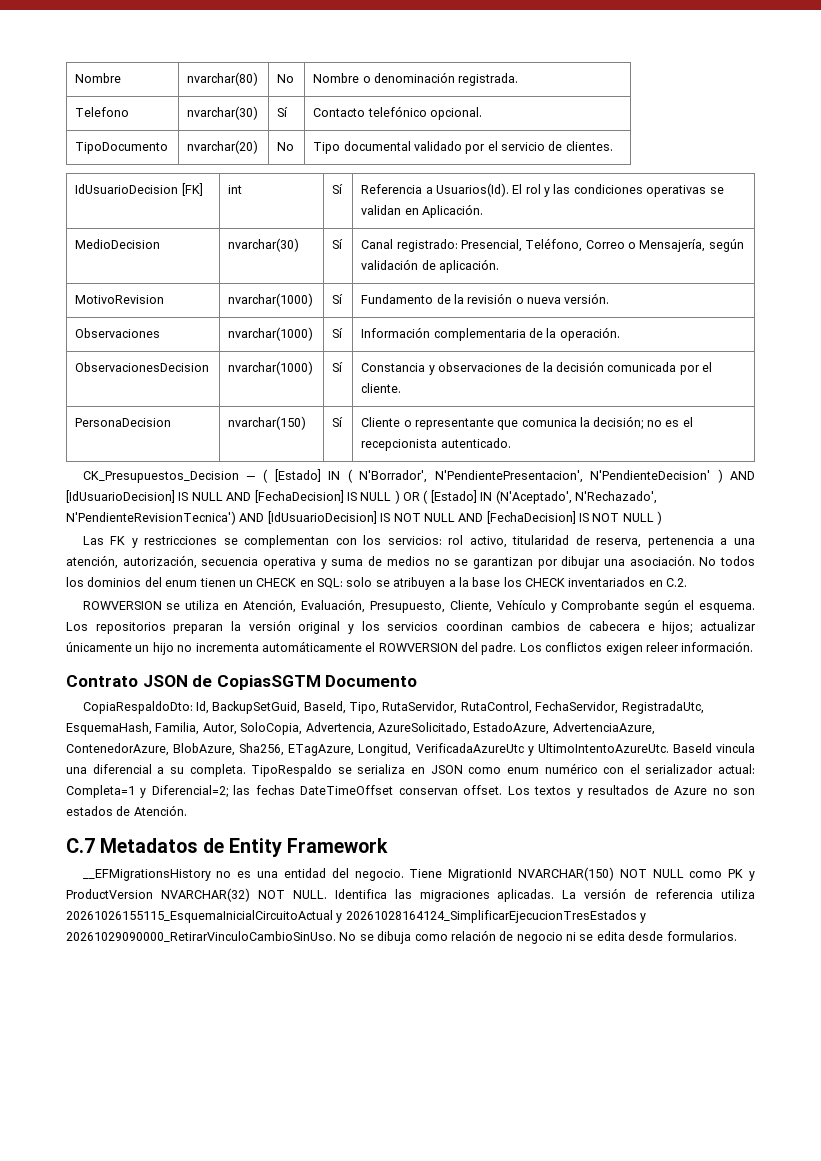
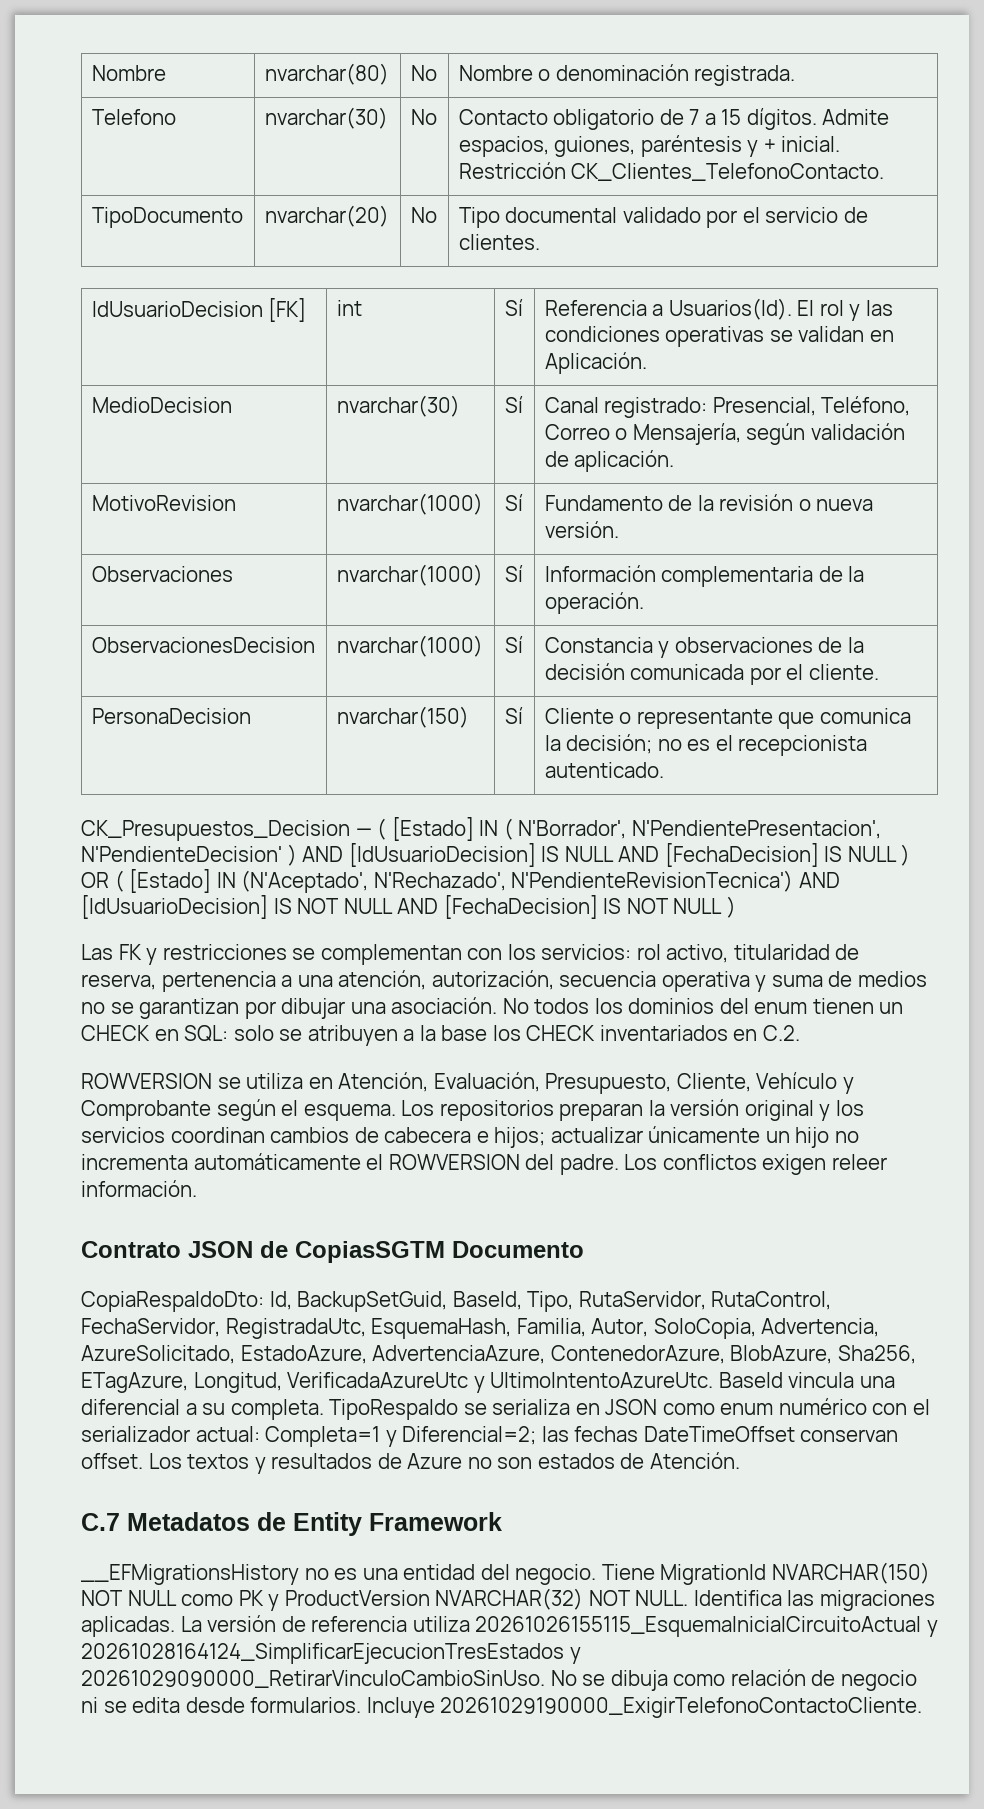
- Telefono | nvarchar(30) | Sí | Contacto telefónico opcional.
+ Telefono | nvarchar(30) | No | Contacto obligatorio de 7 a 15 dígitos. Admite espacios, guiones, paréntesis y + inicial. Restricción CK_Clientes_TelefonoContacto.
+ Incluye 20261029190000_ExigirTelefonoContactoCliente.

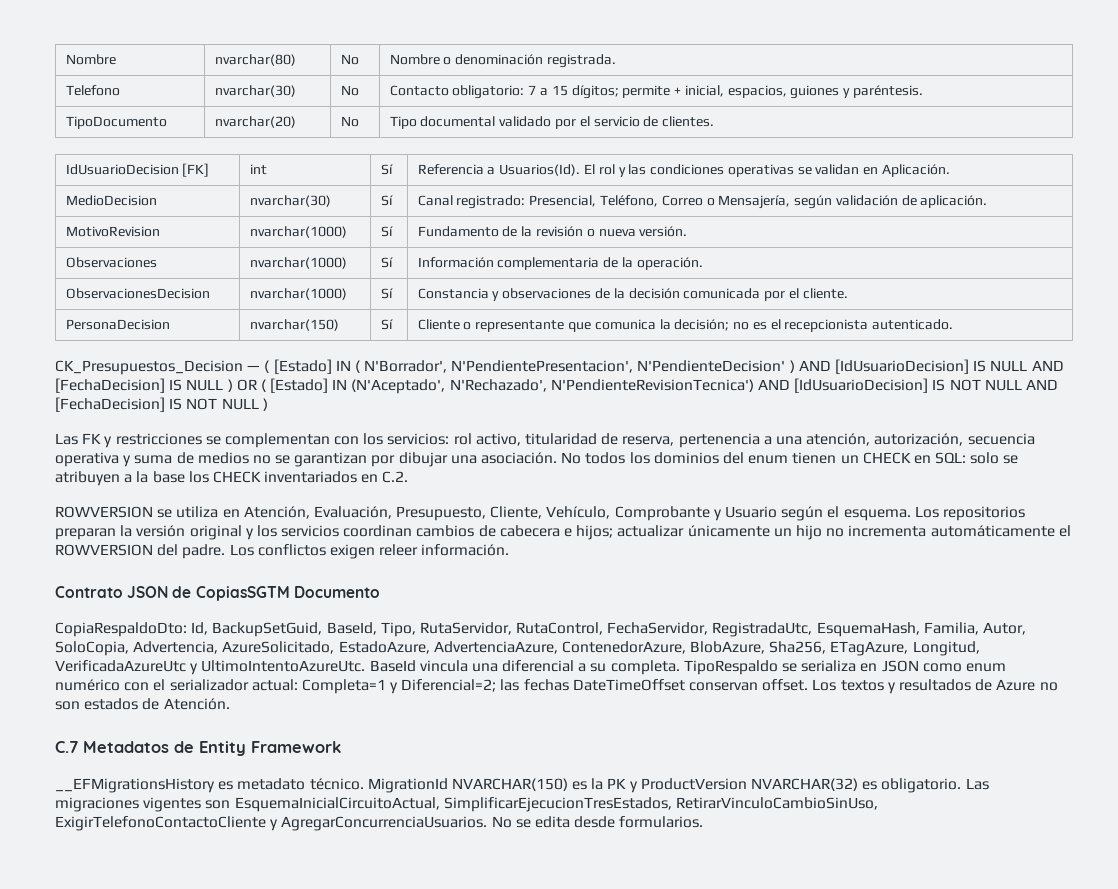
- Telefono | nvarchar(30) | No | Contacto obligatorio de 7 a 15 dígitos. Admite espacios, guiones, paréntesis y + inicial. Restricción CK_Clientes_TelefonoContacto.
+ Telefono | nvarchar(30) | No | Contacto obligatorio: 7 a 15 dígitos; permite + inicial, espacios, guiones y paréntesis.
- ROWVERSION se utiliza en Atención, Evaluación, Presupuesto, Cliente, Vehículo y Comprobante según el esquema.
+ ROWVERSION se utiliza en Atención, Evaluación, Presupuesto, Cliente, Vehículo, Comprobante y Usuario según el esquema.
- __EFMigrationsHistory no es una entidad del negocio. Tiene MigrationId NVARCHAR(150) NOT NULL como PK y ProductVersion NVARCHAR(32) NOT NULL. Identifica las migraciones aplicadas. La versión de referencia utiliza 20261026155115_EsquemaInicialCircuitoActual y 20261028164124_SimplificarEjecucionTresEstados y 20261029090000_RetirarVinculoCambioSinUso. No se dibuja como relación de negocio ni se edita desde formularios. Incluye 20261029190000_ExigirTelefonoContactoCliente.
+ __EFMigrationsHistory es metadato técnico. MigrationId NVARCHAR(150) es la PK y ProductVersion NVARCHAR(32) es obligatorio. Las migraciones vigentes son EsquemaInicialCircuitoActual, SimplificarEjecucionTresEstados, RetirarVinculoCambioSinUso, ExigirTelefonoContactoCliente y AgregarConcurrenciaUsuarios. No se edita desde formularios.

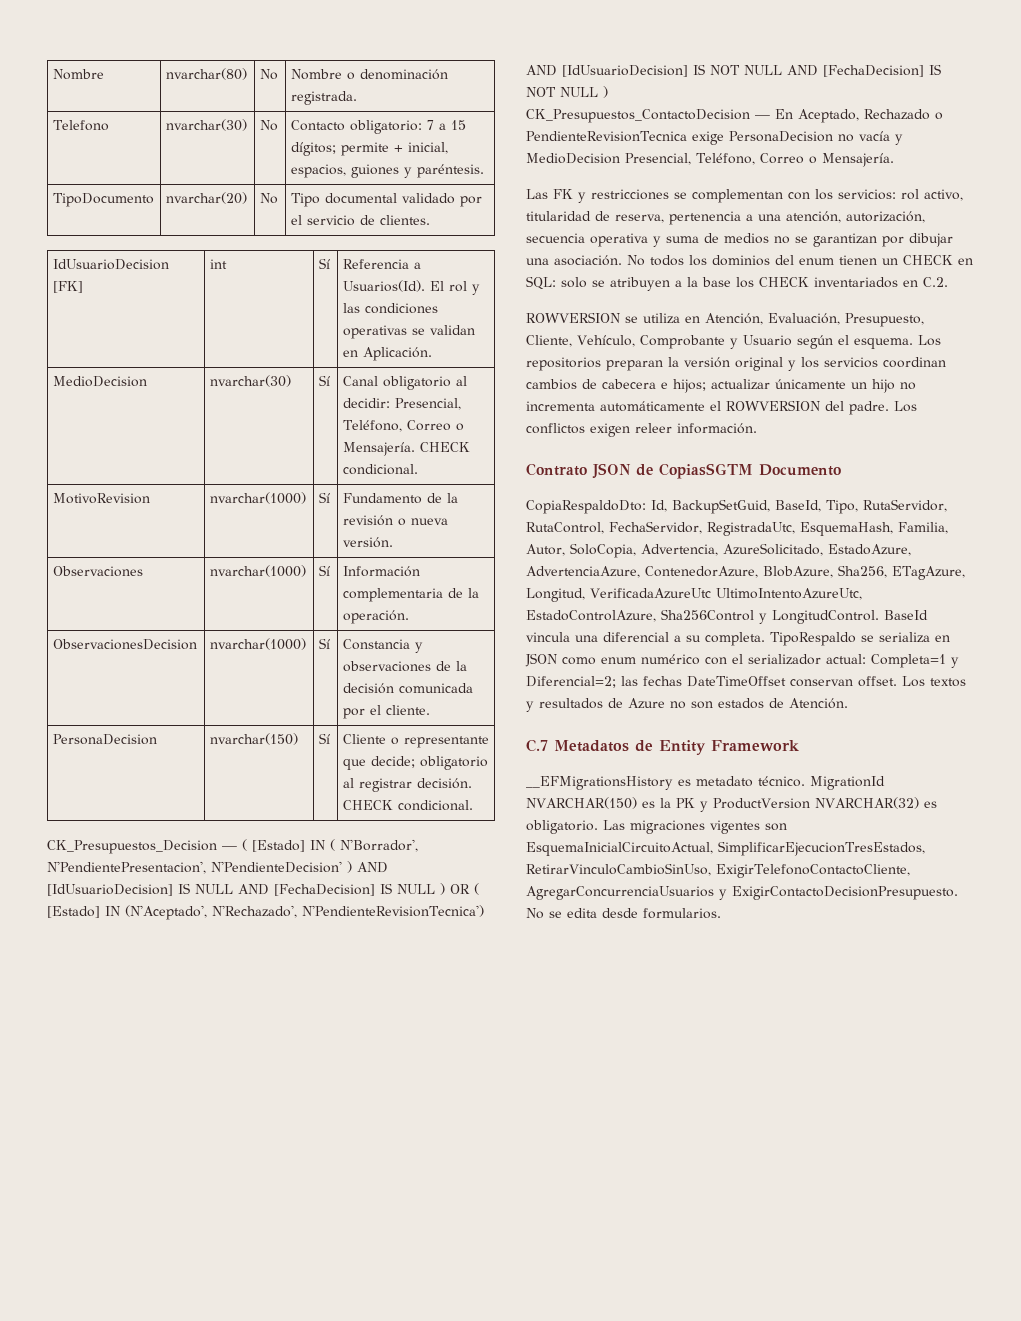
- MedioDecision | nvarchar(30) | Sí | Canal registrado: Presencial, Teléfono, Correo o Mensajería, según validación de aplicación.
+ MedioDecision | nvarchar(30) | Sí | Canal obligatorio al decidir: Presencial, Teléfono, Correo o Mensajería. CHECK condicional.
- PersonaDecision | nvarchar(150) | Sí | Cliente o representante que comunica la decisión; no es el recepcionista autenticado.
+ PersonaDecision | nvarchar(150) | Sí | Cliente o representante que decide; obligatorio al registrar decisión. CHECK condicional.
+ CK_Presupuestos_ContactoDecision — En Aceptado, Rechazado o PendienteRevisionTecnica exige PersonaDecision no vacía y MedioDecision Presencial, Teléfono, Correo o Mensajería.
- CopiaRespaldoDto: Id, BackupSetGuid, BaseId, Tipo, RutaServidor, RutaControl, FechaServidor, RegistradaUtc, EsquemaHash, Familia, Autor, SoloCopia, Advertencia, AzureSolicitado, EstadoAzure, AdvertenciaAzure, ContenedorAzure, BlobAzure, Sha256, ETagAzure, Longitud, VerificadaAzureUtc y UltimoIntentoAzureUtc.
+ CopiaRespaldoDto: Id, BackupSetGuid, BaseId, Tipo, RutaServidor, RutaControl, FechaServidor, RegistradaUtc, EsquemaHash, Familia, Autor, SoloCopia, Advertencia, AzureSolicitado, EstadoAzure, AdvertenciaAzure, ContenedorAzure, BlobAzure, Sha256, ETagAzure, Longitud, VerificadaAzureUtc UltimoIntentoAzureUtc, EstadoControlAzure, Sha256Control y LongitudControl.
- Las migraciones vigentes son EsquemaInicialCircuitoActual, SimplificarEjecucionTresEstados, RetirarVinculoCambioSinUso, ExigirTelefonoContactoCliente y AgregarConcurrenciaUsuarios.
+ Las migraciones vigentes son EsquemaInicialCircuitoActual, SimplificarEjecucionTresEstados, RetirarVinculoCambioSinUso, ExigirTelefonoContactoCliente, AgregarConcurrenciaUsuarios y ExigirContactoDecisionPresupuesto.

